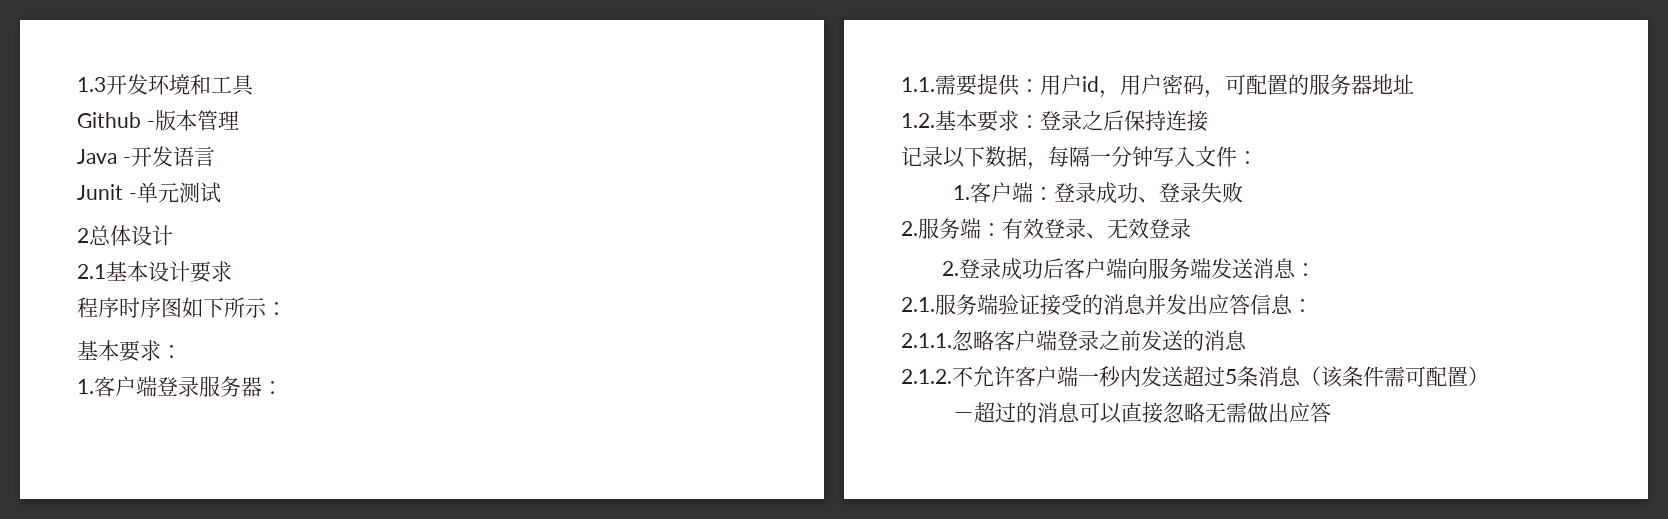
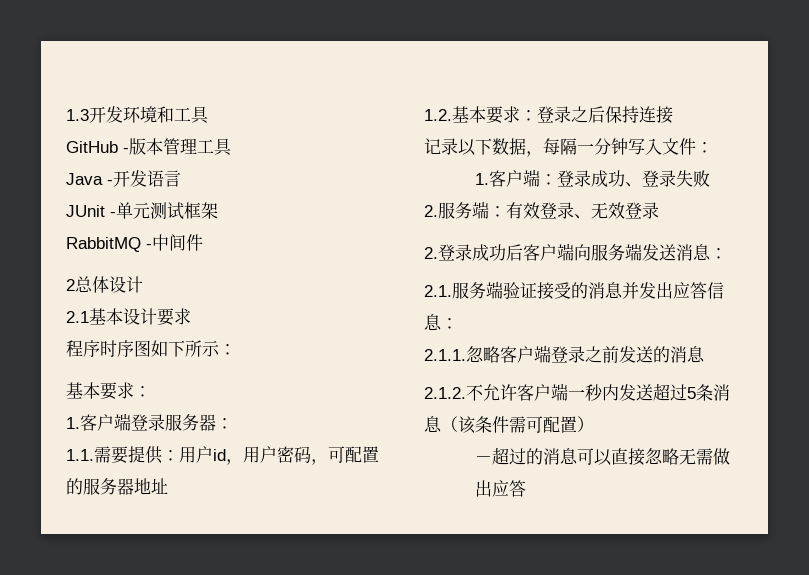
- Github -版本管理
+ GitHub -版本管理工具
- Junit -单元测试
+ JUnit -单元测试框架
+ RabbitMQ -中间件

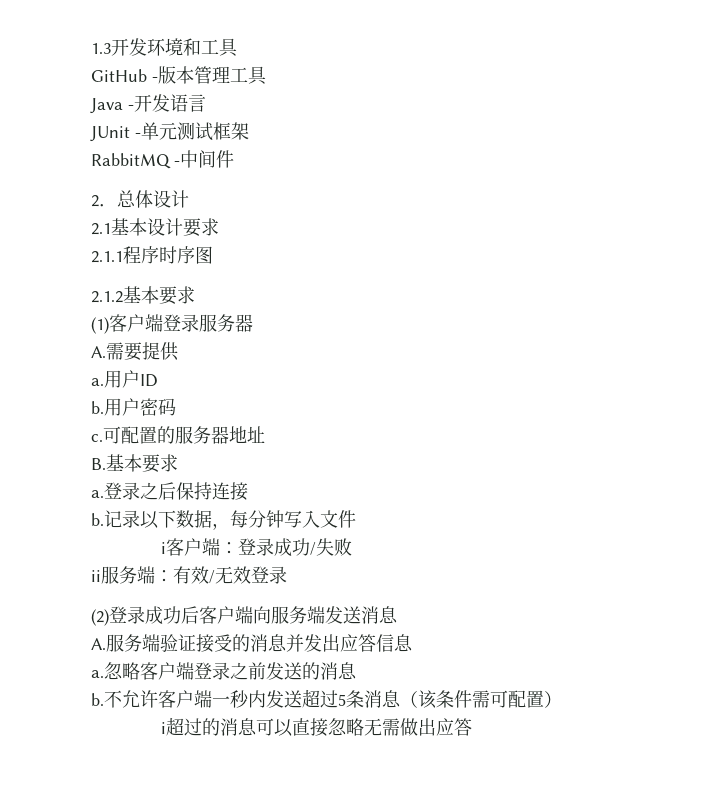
- 2总体设计
+ 2．总体设计
- 程序时序图如下所示：
- 基本要求：
- 1.客户端登录服务器：
- 1.1.需要提供：用户id，用户密码，可配置的服务器地址
+ 2.1.1程序时序图
+ 2.1.2基本要求
+ (1)客户端登录服务器
+ A.需要提供
+ a.用户ID
+ b.用户密码
+ c.可配置的服务器地址
- 1.2.基本要求：登录之后保持连接
- 记录以下数据，每隔一分钟写入文件：
- 1.客户端：登录成功、登录失败
+ B.基本要求
+ a.登录之后保持连接
+ b.记录以下数据，每分钟写入文件
+ i客户端：登录成功/失败
- 2.服务端：有效登录、无效登录
+ ii服务端：有效/无效登录
- 2.登录成功后客户端向服务端发送消息：
- 2.1.服务端验证接受的消息并发出应答信息：
- 2.1.1.忽略客户端登录之前发送的消息
+ (2)登录成功后客户端向服务端发送消息
+ A.服务端验证接受的消息并发出应答信息
+ a.忽略客户端登录之前发送的消息
- 2.1.2.不允许客户端一秒内发送超过5条消息（该条件需可配置）
+ b.不允许客户端一秒内发送超过5条消息（该条件需可配置）
- －超过的消息可以直接忽略无需做出应答
+ i超过的消息可以直接忽略无需做出应答

